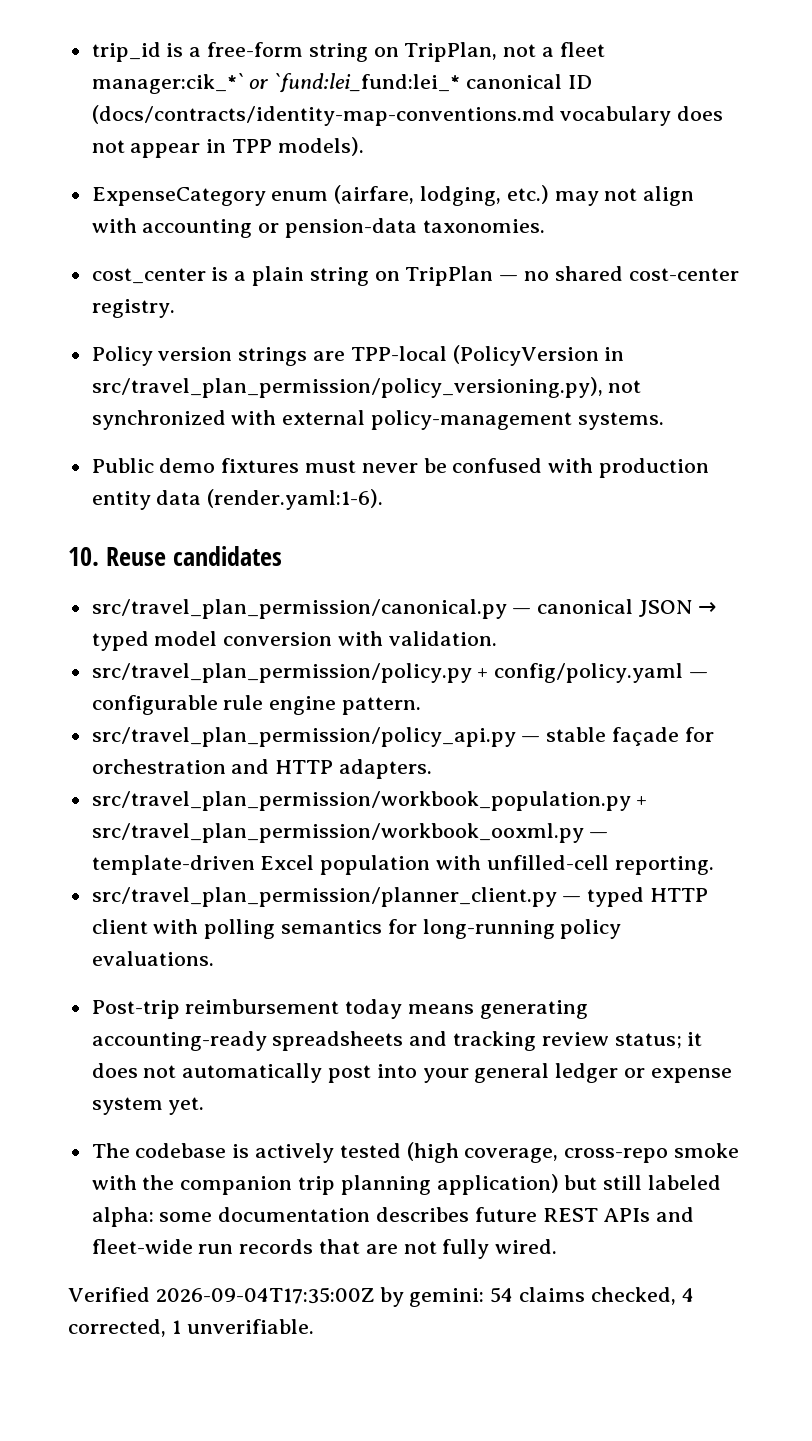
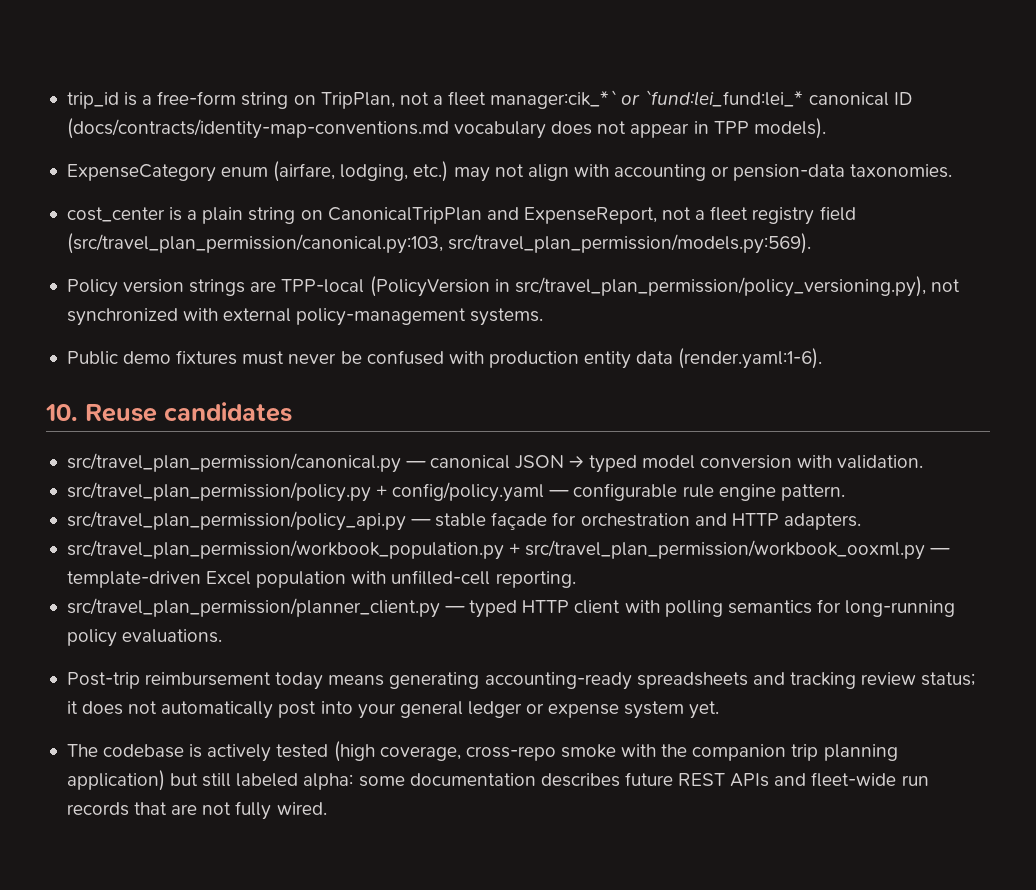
- cost_center is a plain string on TripPlan — no shared cost-center registry.
+ cost_center is a plain string on CanonicalTripPlan and ExpenseReport, not a fleet registry field (src/travel_plan_permission/canonical.py:103, src/travel_plan_permission/models.py:569).
- Verified 2026-09-04T17:35:00Z by gemini: 54 claims checked, 4 corrected, 1 unverifiable.

